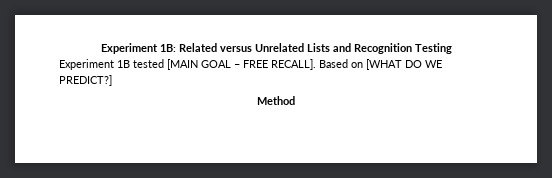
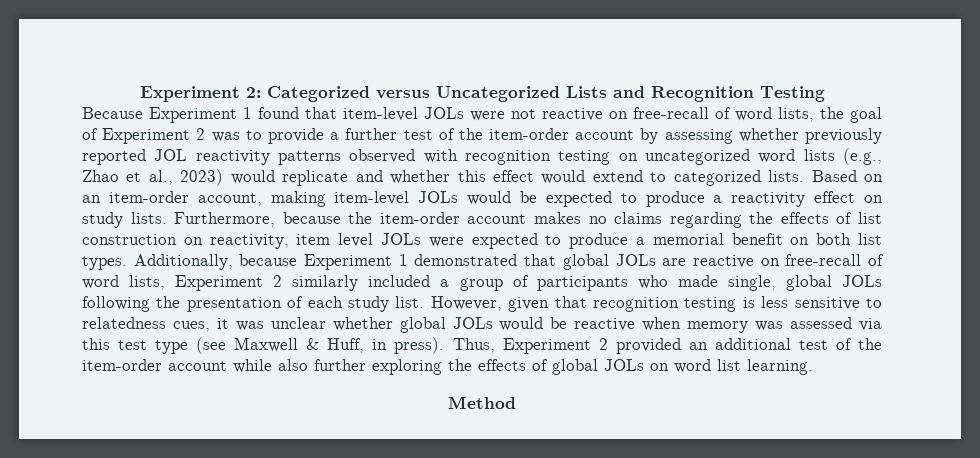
- Experiment 1B: Related versus Unrelated Lists and Recognition Testing
+ Experiment 2: Categorized versus Uncategorized Lists and Recognition Testing
- Experiment 1B tested [MAIN GOAL – FREE RECALL]. Based on [WHAT DO WE PREDICT?]
+ Because Experiment 1 found that item-level JOLs were not reactive on free-recall of word lists, the goal of Experiment 2 was to provide a further test of the item-order account by assessing whether previously reported JOL reactivity patterns observed with recognition testing on uncategorized word lists (e.g., Zhao et al., 2023) would replicate and whether this effect would extend to categorized lists. Based on an item-order account, making item-level JOLs would be expected to produce a reactivity effect on study lists. Furthermore, because the item-order account makes no claims regarding the effects of list construction on reactivity, item level JOLs were expected to produce a memorial benefit on both list types. Additionally, because Experiment 1 demonstrated that global JOLs are reactive on free-recall of word lists, Experiment 2 similarly included a group of participants who made single, global JOLs following the presentation of each study list. However, given that recognition testing is less sensitive to relatedness cues, it was unclear whether global JOLs would be reactive when memory was assessed via this test type (see Maxwell & Huff, in press). Thus, Experiment 2 provided an additional test of the item-order account while also further exploring the effects of global JOLs on word list learning.

